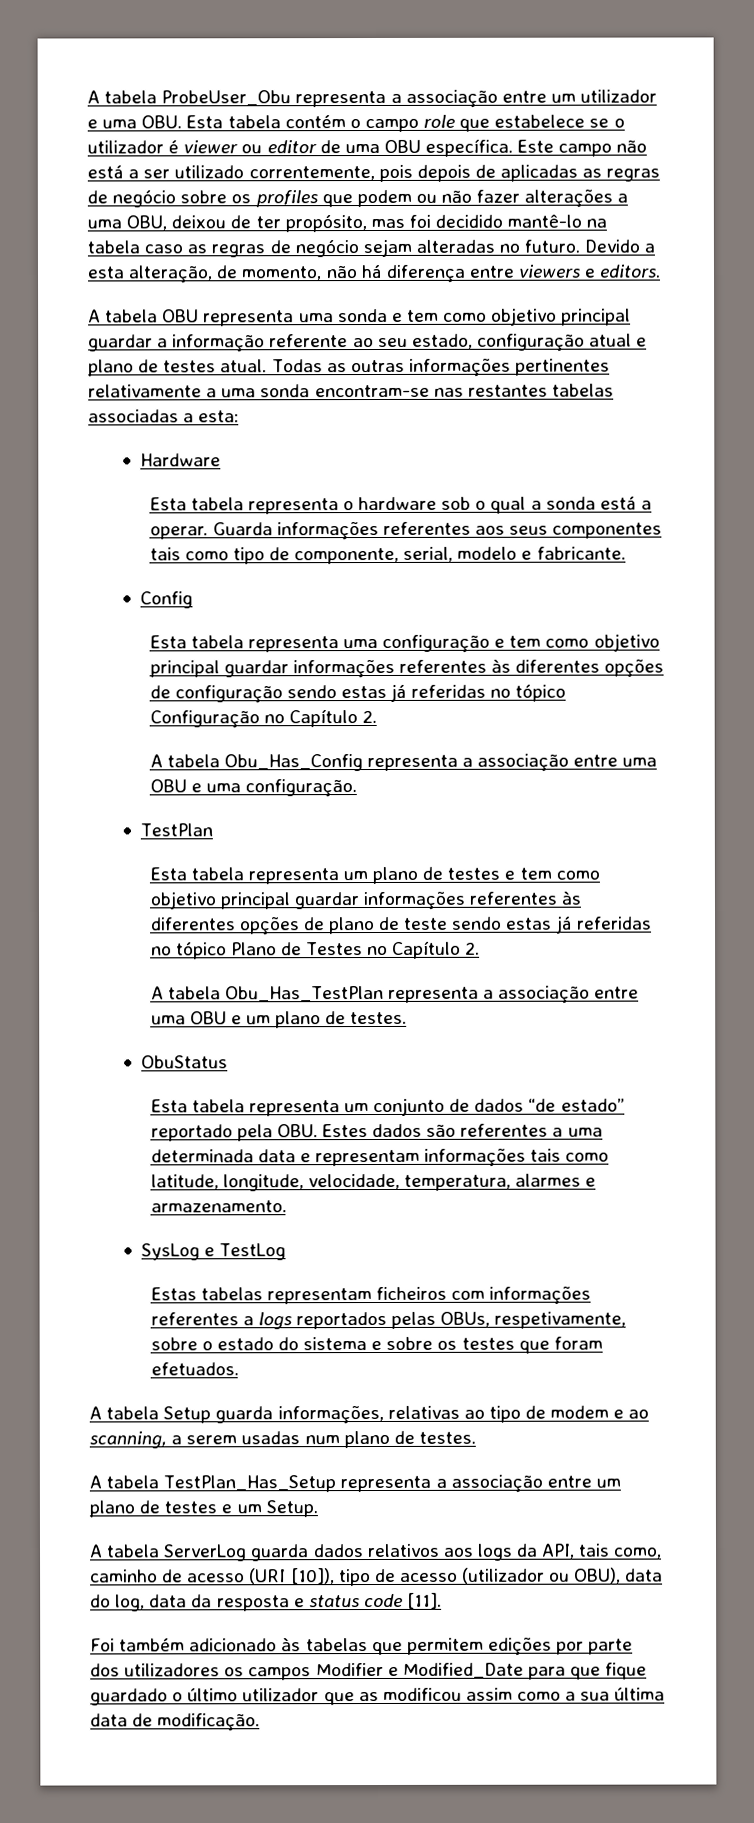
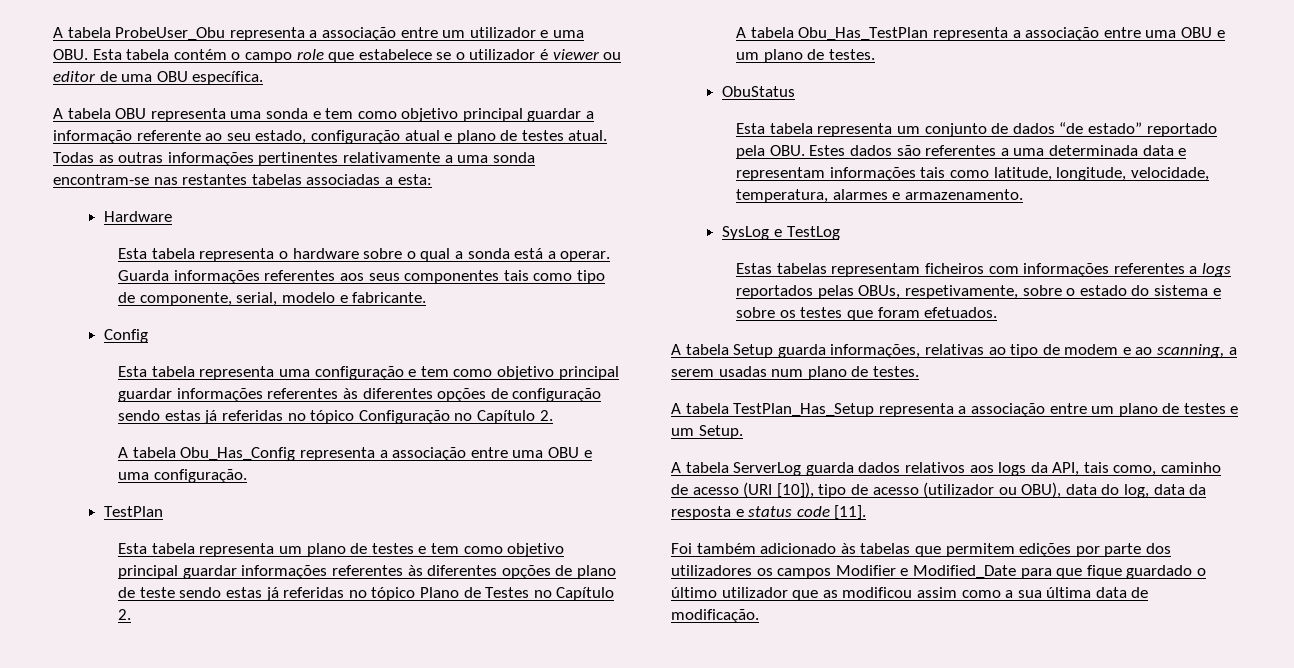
- Este campo não está a ser utilizado correntemente, pois depois de aplicadas as regras de negócio sobre os profiles que podem ou não fazer alterações a uma OBU, deixou de ter propósito, mas foi decidido mantê-lo na tabela caso as regras de negócio sejam alteradas no futuro. Devido a esta alteração, de momento, não há diferença entre viewers e editors.
- Esta tabela representa o hardware sob o qual a sonda está a operar.
+ Esta tabela representa o hardware sobre o qual a sonda está a operar.

